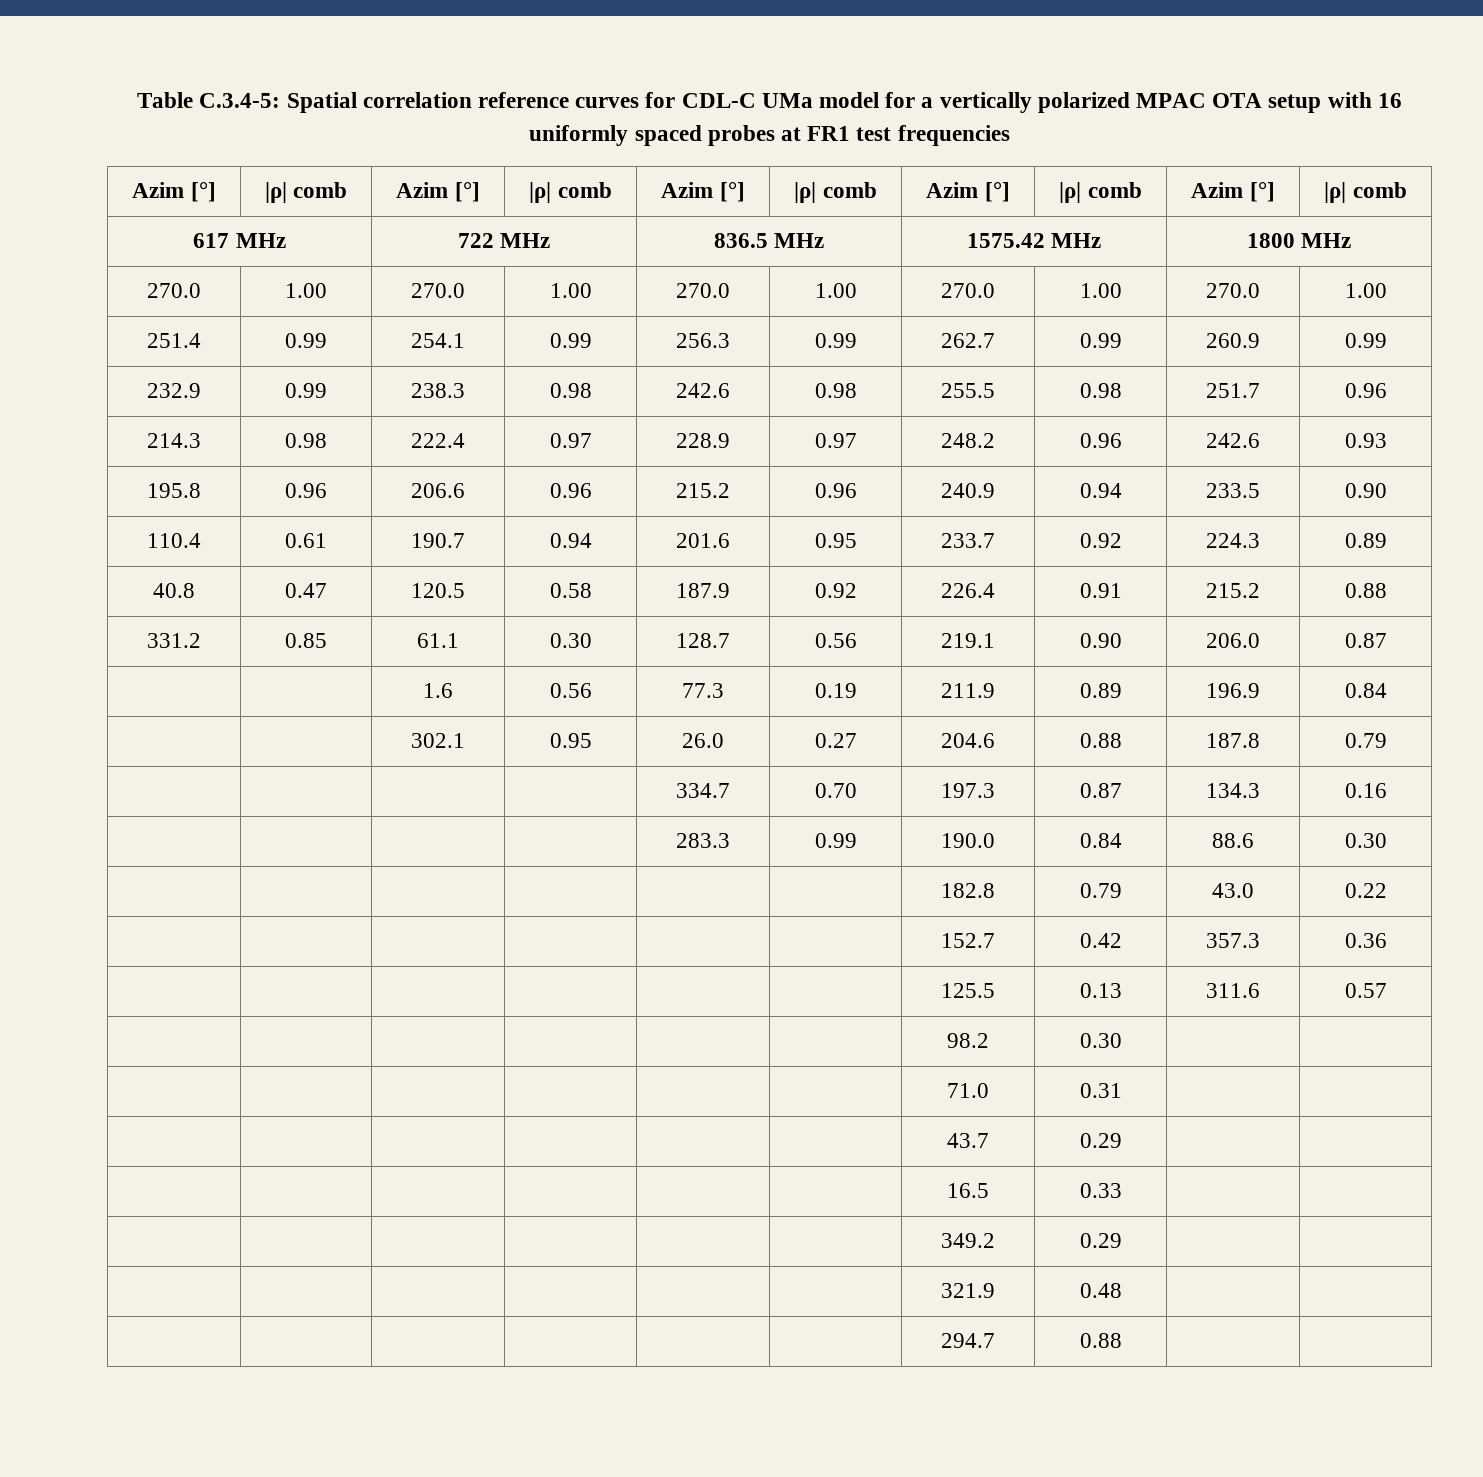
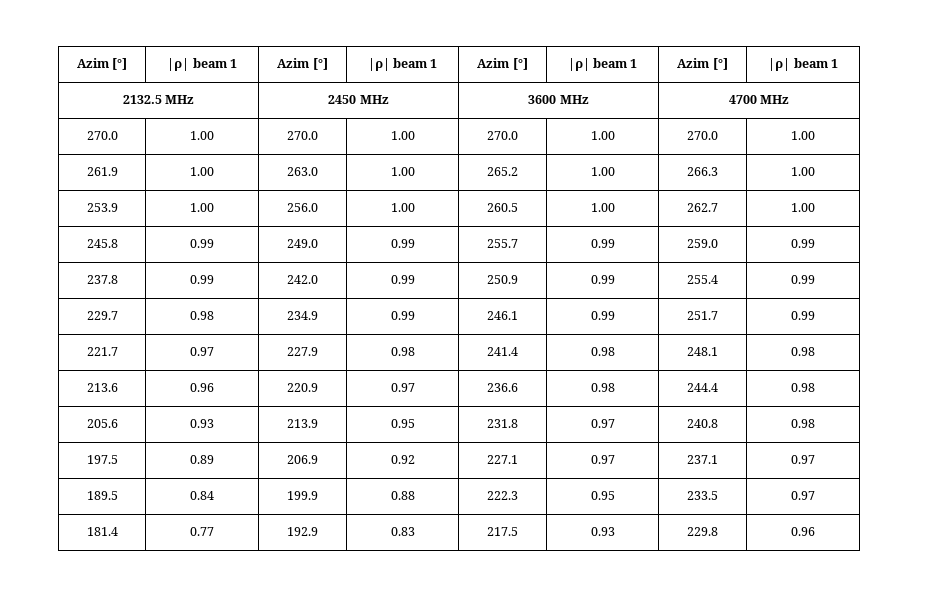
- Table C.3.4-5: Spatial correlation reference curves for CDL-C UMa model for a vertically polarized MPAC OTA setup with 16 uniformly spaced probes at FR1 test frequencies
- Azim [°] | |ρ| comb | Azim [°] | |ρ| comb | Azim [°] | |ρ| comb | Azim [°] | |ρ| comb | Azim [°] | |ρ| comb
- 617 MHz | 722 MHz | 836.5 MHz | 1575.42 MHz | 1800 MHz
+ Azim [°] | |ρ| beam 1 | Azim [°] | |ρ| beam 1 | Azim [°] | |ρ| beam 1 | Azim [°] | |ρ| beam 1
+ 2132.5 MHz | 2450 MHz | 3600 MHz | 4700 MHz
- 270.0 | 1.00 | 270.0 | 1.00 | 270.0 | 1.00 | 270.0 | 1.00 | 270.0 | 1.00
- 251.4 | 0.99 | 254.1 | 0.99 | 256.3 | 0.99 | 262.7 | 0.99 | 260.9 | 0.99
- 232.9 | 0.99 | 238.3 | 0.98 | 242.6 | 0.98 | 255.5 | 0.98 | 251.7 | 0.96
- 214.3 | 0.98 | 222.4 | 0.97 | 228.9 | 0.97 | 248.2 | 0.96 | 242.6 | 0.93
- 195.8 | 0.96 | 206.6 | 0.96 | 215.2 | 0.96 | 240.9 | 0.94 | 233.5 | 0.90
- 110.4 | 0.61 | 190.7 | 0.94 | 201.6 | 0.95 | 233.7 | 0.92 | 224.3 | 0.89
- 40.8 | 0.47 | 120.5 | 0.58 | 187.9 | 0.92 | 226.4 | 0.91 | 215.2 | 0.88
- 331.2 | 0.85 | 61.1 | 0.30 | 128.7 | 0.56 | 219.1 | 0.90 | 206.0 | 0.87
- | | 1.6 | 0.56 | 77.3 | 0.19 | 211.9 | 0.89 | 196.9 | 0.84
- | | 302.1 | 0.95 | 26.0 | 0.27 | 204.6 | 0.88 | 187.8 | 0.79
- | | | | 334.7 | 0.70 | 197.3 | 0.87 | 134.3 | 0.16
- | | | | 283.3 | 0.99 | 190.0 | 0.84 | 88.6 | 0.30
- | | | | | | 182.8 | 0.79 | 43.0 | 0.22
- | | | | | | 152.7 | 0.42 | 357.3 | 0.36
- | | | | | | 125.5 | 0.13 | 311.6 | 0.57
- | | | | | | 98.2 | 0.30 | |
- | | | | | | 71.0 | 0.31 | |
- | | | | | | 43.7 | 0.29 | |
- | | | | | | 16.5 | 0.33 | |
- | | | | | | 349.2 | 0.29 | |
- | | | | | | 321.9 | 0.48 | |
- | | | | | | 294.7 | 0.88 | |
+ 270.0 | 1.00 | 270.0 | 1.00 | 270.0 | 1.00 | 270.0 | 1.00
+ 261.9 | 1.00 | 263.0 | 1.00 | 265.2 | 1.00 | 266.3 | 1.00
+ 253.9 | 1.00 | 256.0 | 1.00 | 260.5 | 1.00 | 262.7 | 1.00
+ 245.8 | 0.99 | 249.0 | 0.99 | 255.7 | 0.99 | 259.0 | 0.99
+ 237.8 | 0.99 | 242.0 | 0.99 | 250.9 | 0.99 | 255.4 | 0.99
+ 229.7 | 0.98 | 234.9 | 0.99 | 246.1 | 0.99 | 251.7 | 0.99
+ 221.7 | 0.97 | 227.9 | 0.98 | 241.4 | 0.98 | 248.1 | 0.98
+ 213.6 | 0.96 | 220.9 | 0.97 | 236.6 | 0.98 | 244.4 | 0.98
+ 205.6 | 0.93 | 213.9 | 0.95 | 231.8 | 0.97 | 240.8 | 0.98
+ 197.5 | 0.89 | 206.9 | 0.92 | 227.1 | 0.97 | 237.1 | 0.97
+ 189.5 | 0.84 | 199.9 | 0.88 | 222.3 | 0.95 | 233.5 | 0.97
+ 181.4 | 0.77 | 192.9 | 0.83 | 217.5 | 0.93 | 229.8 | 0.96

